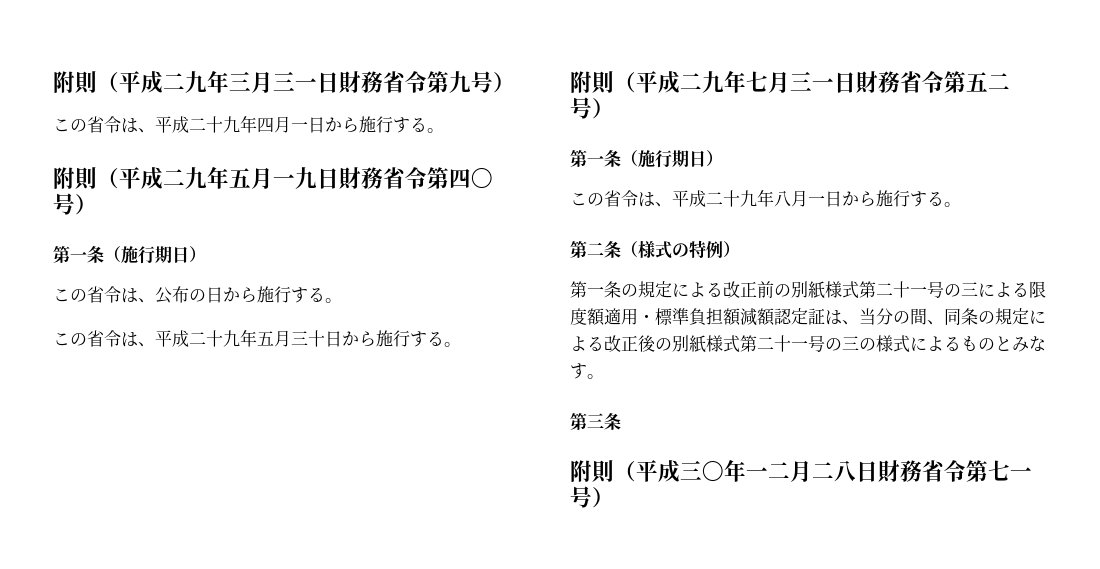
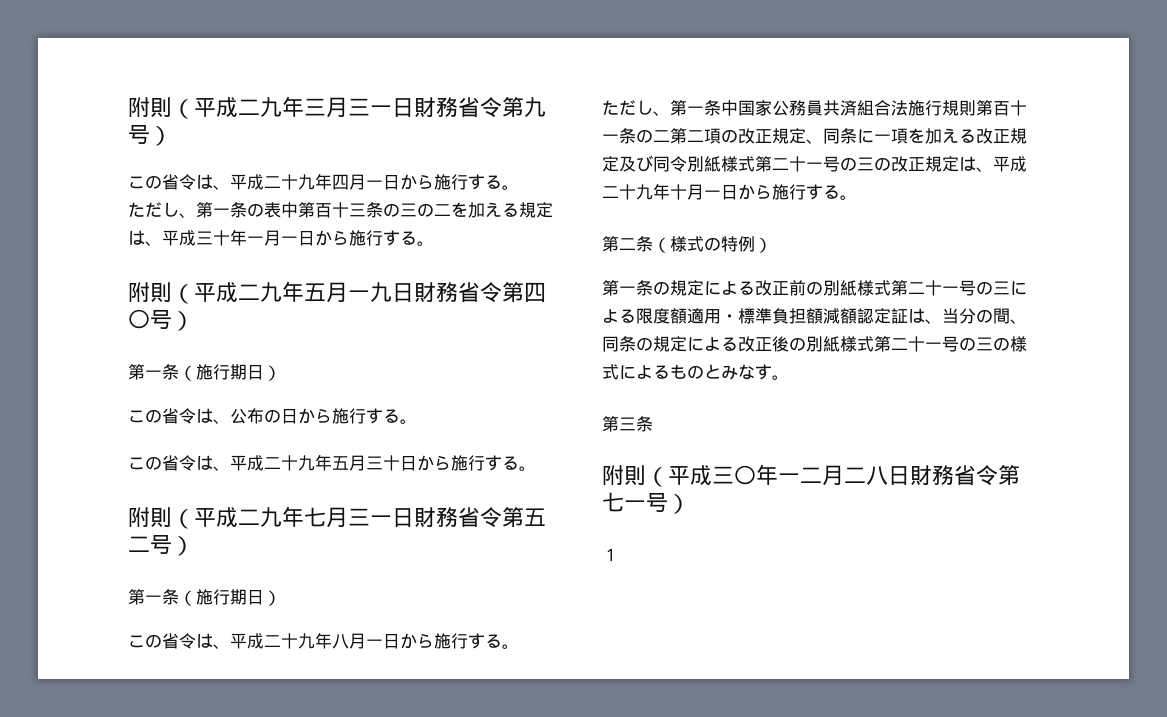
+ ただし、第一条の表中第百十三条の三の二を加える規定は、平成三十年一月一日から施行する。
+ ただし、第一条中国家公務員共済組合法施行規則第百十一条の二第二項の改正規定、同条に一項を加える改正規定及び同令別紙様式第二十一号の三の改正規定は、平成二十九年十月一日から施行する。
+ １

